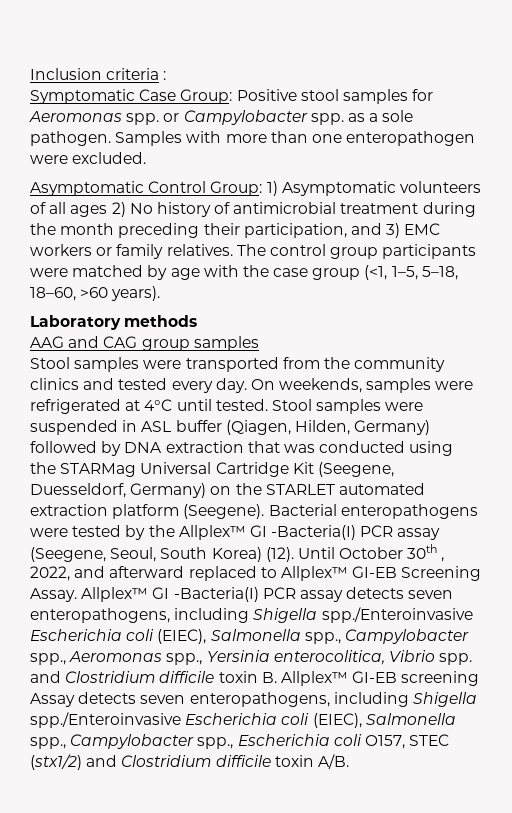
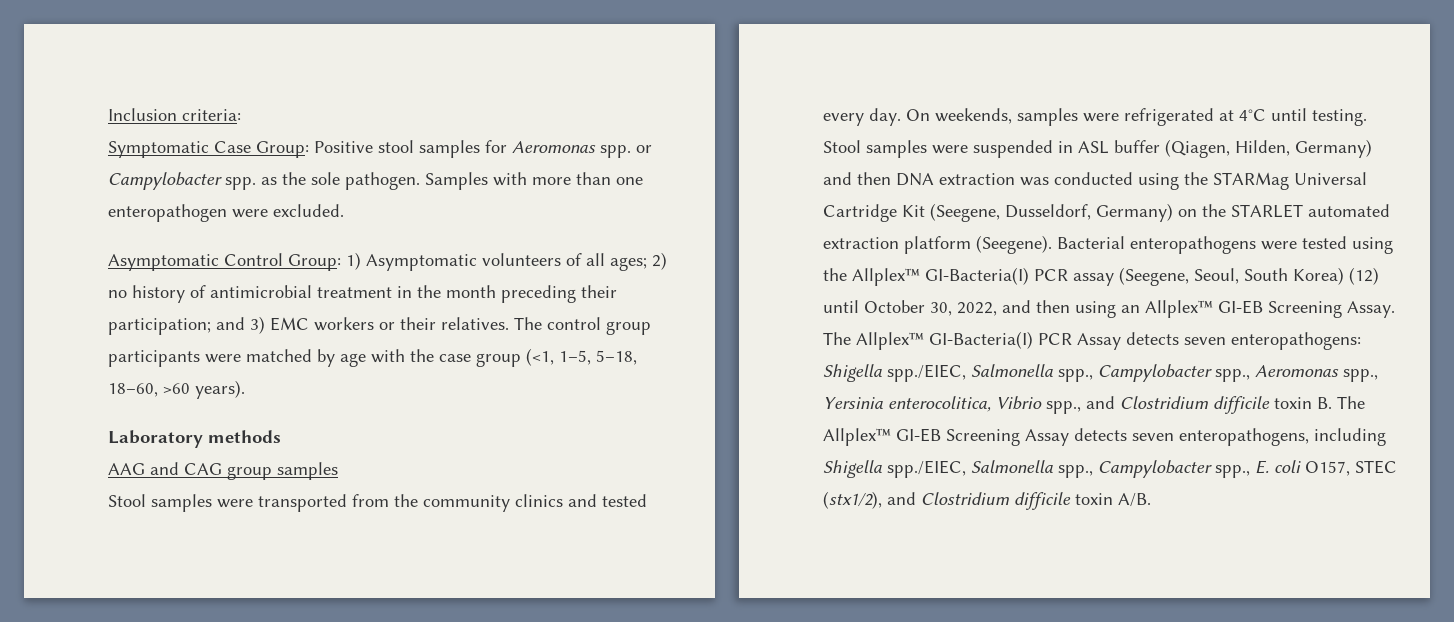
- Inclusion criteria :
+ Inclusion criteria:
- Symptomatic Case Group: Positive stool samples for Aeromonas spp. or Campylobacter spp. as a sole pathogen.
+ Symptomatic Case Group: Positive stool samples for Aeromonas spp. or Campylobacter spp. as the sole pathogen.
- Asymptomatic Control Group: 1) Asymptomatic volunteers of all ages 2) No history of antimicrobial treatment during the month preceding their participation, and 3) EMC workers or family relatives.
+ Asymptomatic Control Group: 1) Asymptomatic volunteers of all ages; 2) no history of antimicrobial treatment in the month preceding their participation; and 3) EMC workers or their relatives.
- On weekends, samples were refrigerated at 4°C until tested.
+ On weekends, samples were refrigerated at 4°C until testing.
- Stool samples were suspended in ASL buffer (Qiagen, Hilden, Germany) followed by DNA extraction that was conducted using the STARMag Universal Cartridge Kit (Seegene, Duesseldorf, Germany) on the STARLET automated extraction platform (Seegene).
+ Stool samples were suspended in ASL buffer (Qiagen, Hilden, Germany) and then DNA extraction was conducted using the STARMag Universal Cartridge Kit (Seegene, Dusseldorf, Germany) on the STARLET automated extraction platform (Seegene).
- Bacterial enteropathogens were tested by the Allplex™ GI -Bacteria(I) PCR assay (Seegene, Seoul, South Korea) (12). Until October 30th , 2022, and afterward replaced to Allplex™ GI-EB Screening Assay. Allplex™ GI -Bacteria(I) PCR assay detects seven enteropathogens, including Shigella spp./Enteroinvasive Escherichia coli (EIEC), Salmonella spp., Campylobacter spp., Aeromonas spp., Yersinia enterocolitica, Vibrio spp. and Clostridium difficile toxin B. Allplex™ GI-EB screening Assay detects seven enteropathogens, including Shigella spp./Enteroinvasive Escherichia coli (EIEC), Salmonella spp., Campylobacter spp., Escherichia coli O157, STEC (stx1/2) and Clostridium difficile toxin A/B.
+ Bacterial enteropathogens were tested using the Allplex™ GI-Bacteria(I) PCR assay (Seegene, Seoul, South Korea) (12) until October 30, 2022, and then using an Allplex™ GI-EB Screening Assay. The Allplex™ GI-Bacteria(I) PCR Assay detects seven enteropathogens: Shigella spp./EIEC, Salmonella spp., Campylobacter spp., Aeromonas spp., Yersinia enterocolitica, Vibrio spp., and Clostridium difficile toxin B. The Allplex™ GI-EB Screening Assay detects seven enteropathogens, including Shigella spp./EIEC, Salmonella spp., Campylobacter spp., E. coli O157, STEC (stx1/2), and Clostridium difficile toxin A/B.

